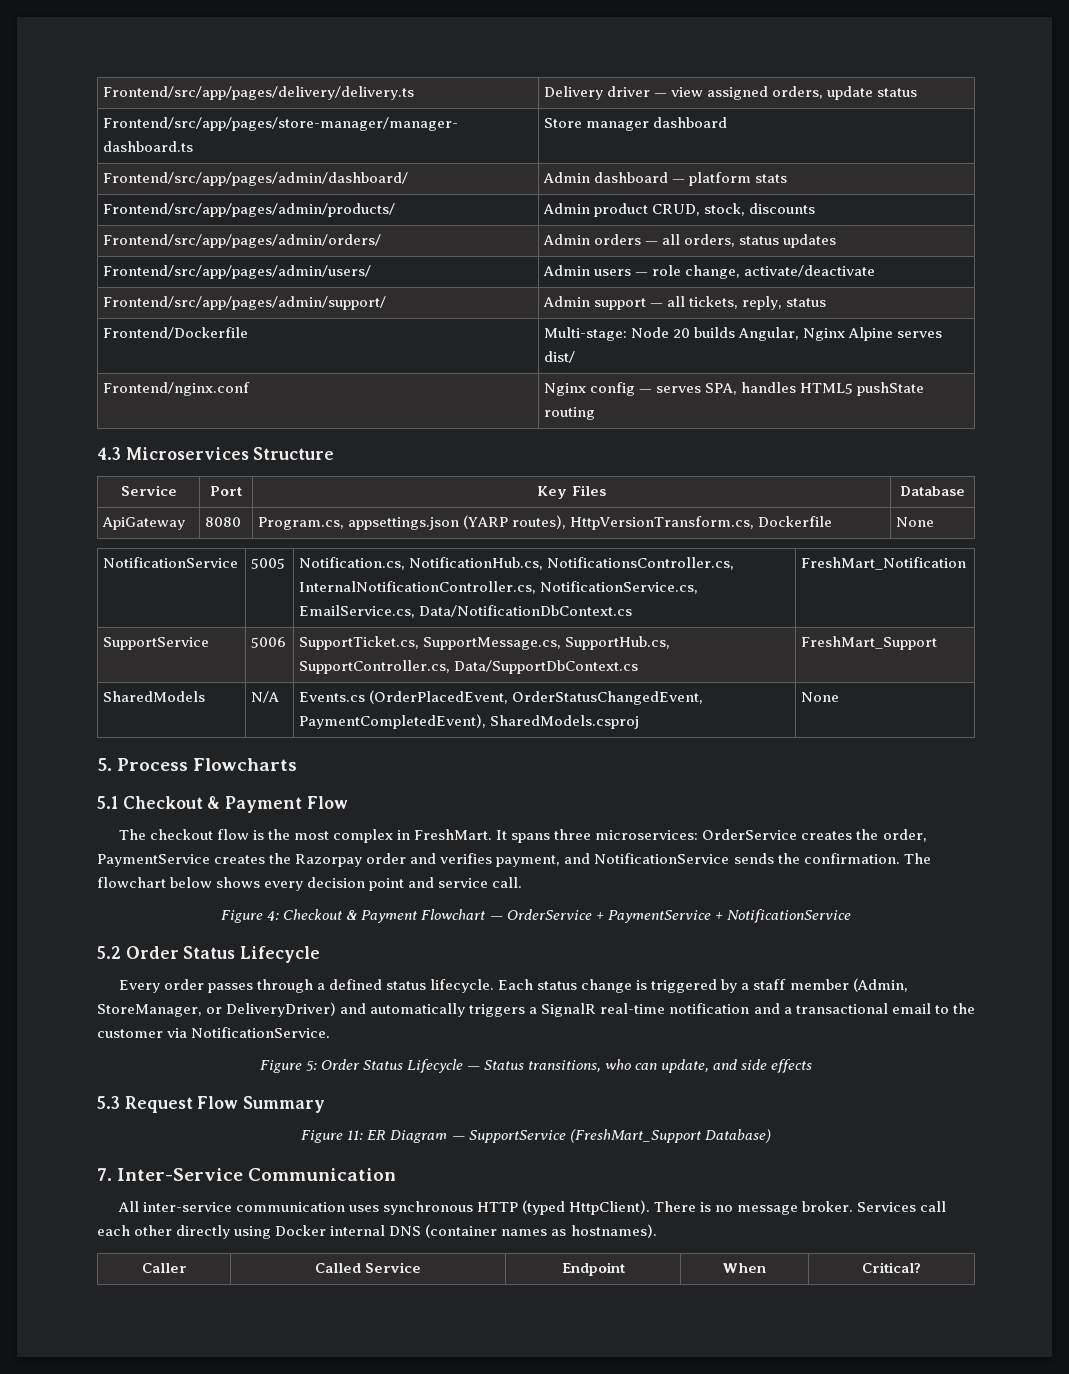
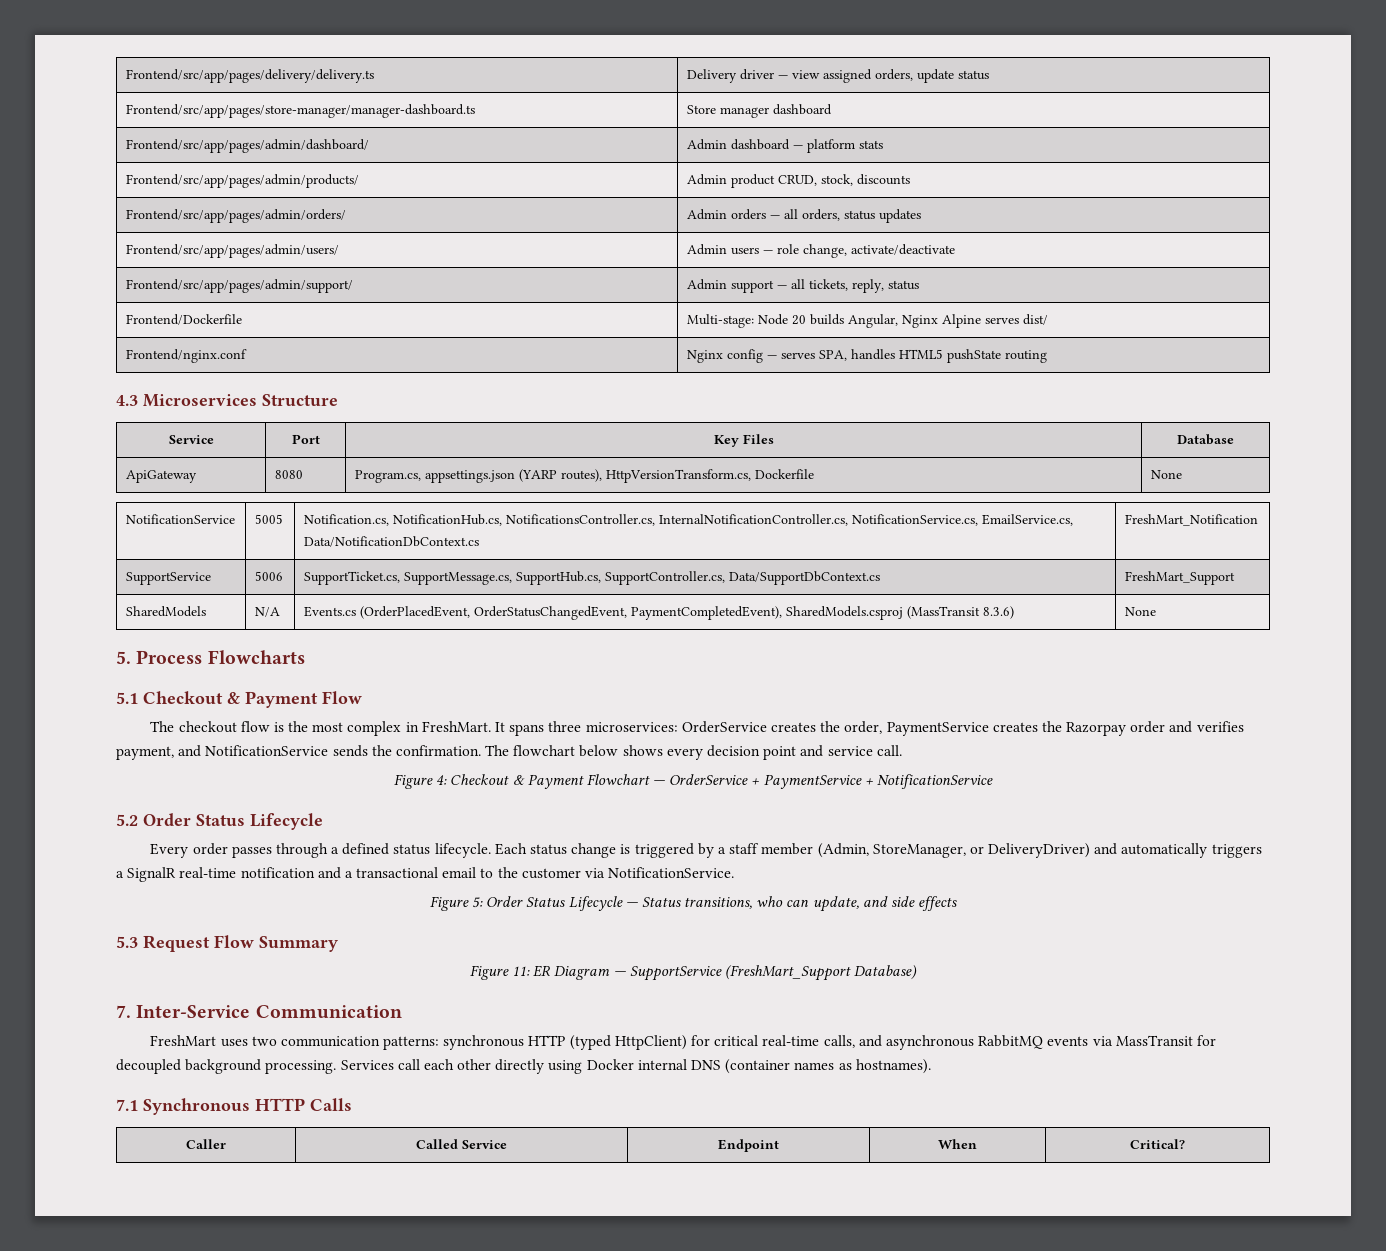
- SharedModels | N/A | Events.cs (OrderPlacedEvent, OrderStatusChangedEvent, PaymentCompletedEvent), SharedModels.csproj | None
+ SharedModels | N/A | Events.cs (OrderPlacedEvent, OrderStatusChangedEvent, PaymentCompletedEvent), SharedModels.csproj (MassTransit 8.3.6) | None
- All inter-service communication uses synchronous HTTP (typed HttpClient). There is no message broker.
+ FreshMart uses two communication patterns: synchronous HTTP (typed HttpClient) for critical real-time calls, and asynchronous RabbitMQ events via MassTransit for decoupled background processing.
+ 7.1 Synchronous HTTP Calls

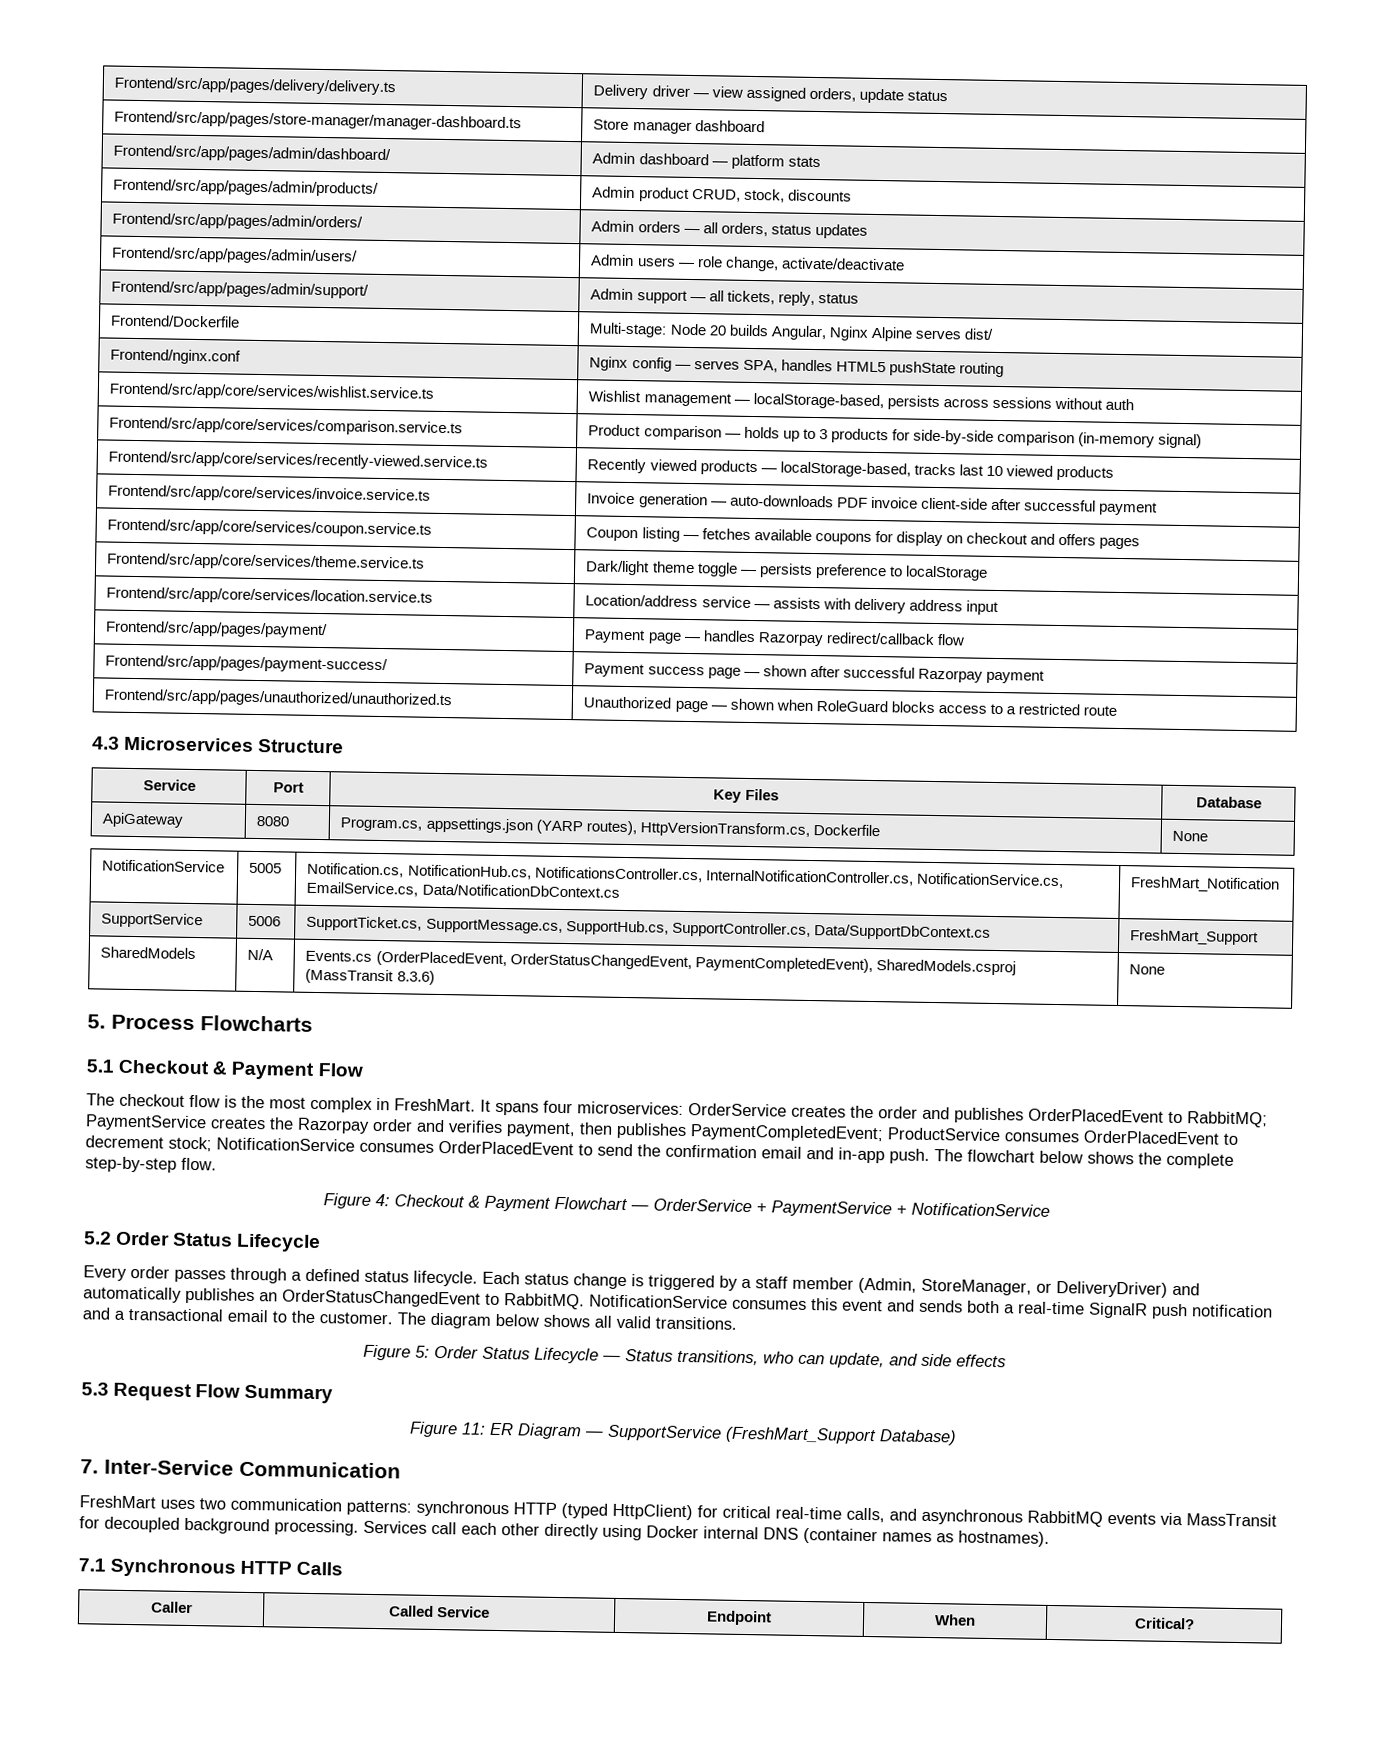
+ Frontend/src/app/core/services/wishlist.service.ts | Wishlist management — localStorage-based, persists across sessions without auth
+ Frontend/src/app/core/services/comparison.service.ts | Product comparison — holds up to 3 products for side-by-side comparison (in-memory signal)
+ Frontend/src/app/core/services/recently-viewed.service.ts | Recently viewed products — localStorage-based, tracks last 10 viewed products
+ Frontend/src/app/core/services/invoice.service.ts | Invoice generation — auto-downloads PDF invoice client-side after successful payment
+ Frontend/src/app/core/services/coupon.service.ts | Coupon listing — fetches available coupons for display on checkout and offers pages
+ Frontend/src/app/core/services/theme.service.ts | Dark/light theme toggle — persists preference to localStorage
+ Frontend/src/app/core/services/location.service.ts | Location/address service — assists with delivery address input
+ Frontend/src/app/pages/payment/ | Payment page — handles Razorpay redirect/callback flow
+ Frontend/src/app/pages/payment-success/ | Payment success page — shown after successful Razorpay payment
+ Frontend/src/app/pages/unauthorized/unauthorized.ts | Unauthorized page — shown when RoleGuard blocks access to a restricted route
- It spans three microservices: OrderService creates the order, PaymentService creates the Razorpay order and verifies payment, and NotificationService sends the confirmation. The flowchart below shows every decision point and service call.
+ It spans four microservices: OrderService creates the order and publishes OrderPlacedEvent to RabbitMQ; PaymentService creates the Razorpay order and verifies payment, then publishes PaymentCompletedEvent; ProductService consumes OrderPlacedEvent to decrement stock; NotificationService consumes OrderPlacedEvent to send the confirmation email and in-app push. The flowchart below shows the complete step-by-step flow.
- Each status change is triggered by a staff member (Admin, StoreManager, or DeliveryDriver) and automatically triggers a SignalR real-time notification and a transactional email to the customer via NotificationService.
+ Each status change is triggered by a staff member (Admin, StoreManager, or DeliveryDriver) and automatically publishes an OrderStatusChangedEvent to RabbitMQ. NotificationService consumes this event and sends both a real-time SignalR push notification and a transactional email to the customer. The diagram below shows all valid transitions.

